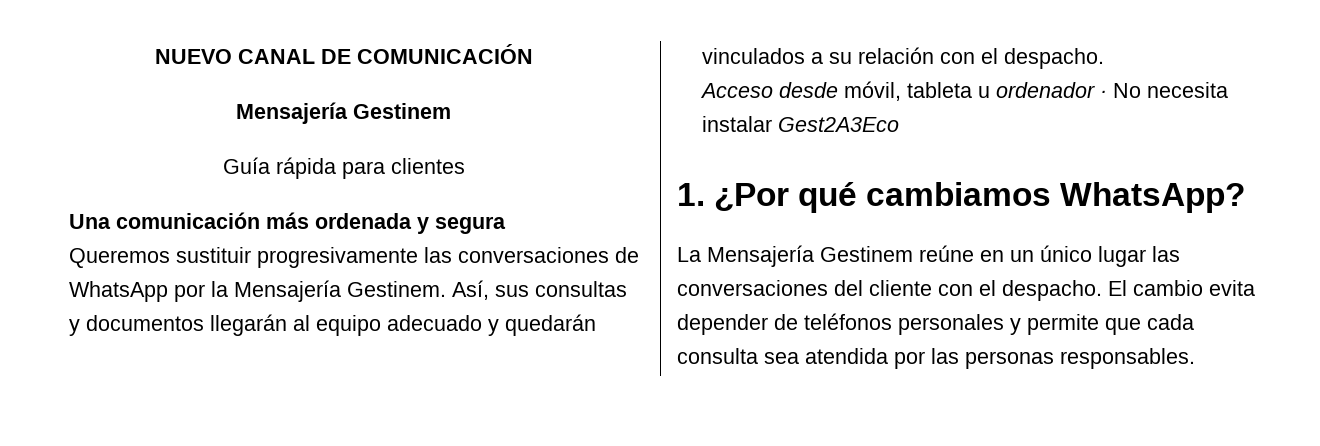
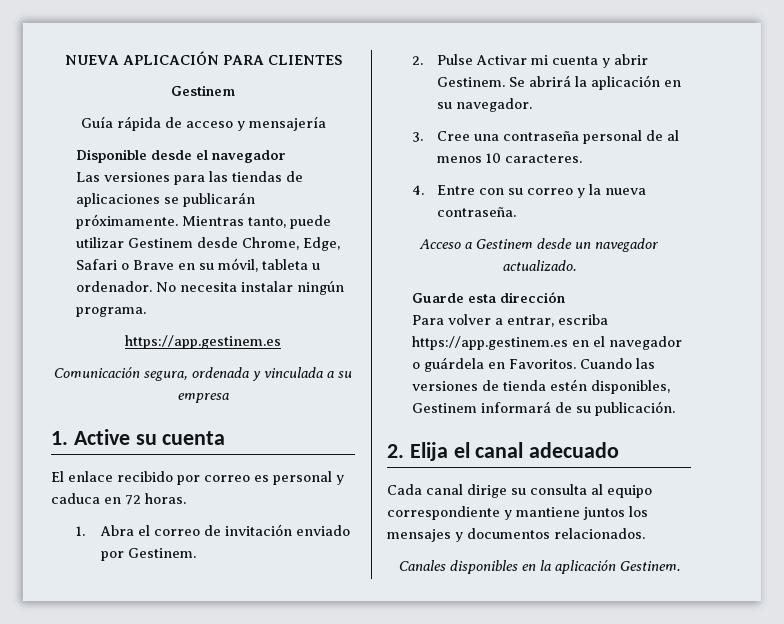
- NUEVO CANAL DE COMUNICACIÓN
- Mensajería Gestinem
- Guía rápida para clientes
- Una comunicación más ordenada y segura
- Queremos sustituir progresivamente las conversaciones de WhatsApp por la Mensajería Gestinem. Así, sus consultas y documentos llegarán al equipo adecuado y quedarán vinculados a su relación con el despacho.
- Acceso desde móvil, tableta u ordenador · No necesita instalar Gest2A3Eco
- 1. ¿Por qué cambiamos WhatsApp?
- La Mensajería Gestinem reúne en un único lugar las conversaciones del cliente con el despacho. El cambio evita depender de teléfonos personales y permite que cada consulta sea atendida por las personas responsables.
+ NUEVA APLICACIÓN PARA CLIENTES
+ Gestinem
+ Guía rápida de acceso y mensajería
+ Disponible desde el navegador
+ Las versiones para las tiendas de aplicaciones se publicarán próximamente. Mientras tanto, puede utilizar Gestinem desde Chrome, Edge, Safari o Brave en su móvil, tableta u ordenador. No necesita instalar ningún programa.
+ https://app.gestinem.es
+ Comunicación segura, ordenada y vinculada a su empresa
+ 1. Active su cuenta
+ El enlace recibido por correo es personal y caduca en 72 horas.
+ 1. Abra el correo de invitación enviado por Gestinem.
+ 2. Pulse Activar mi cuenta y abrir Gestinem. Se abrirá la aplicación en su navegador.
+ 3. Cree una contraseña personal de al menos 10 caracteres.
+ 4. Entre con su correo y la nueva contraseña.
+ Acceso a Gestinem desde un navegador actualizado.
+ Guarde esta dirección
+ Para volver a entrar, escriba https://app.gestinem.es en el navegador o guárdela en Favoritos. Cuando las versiones de tienda estén disponibles, Gestinem informará de su publicación.
+ 2. Elija el canal adecuado
+ Cada canal dirige su consulta al equipo correspondiente y mantiene juntos los mensajes y documentos relacionados.
+ Canales disponibles en la aplicación Gestinem.

